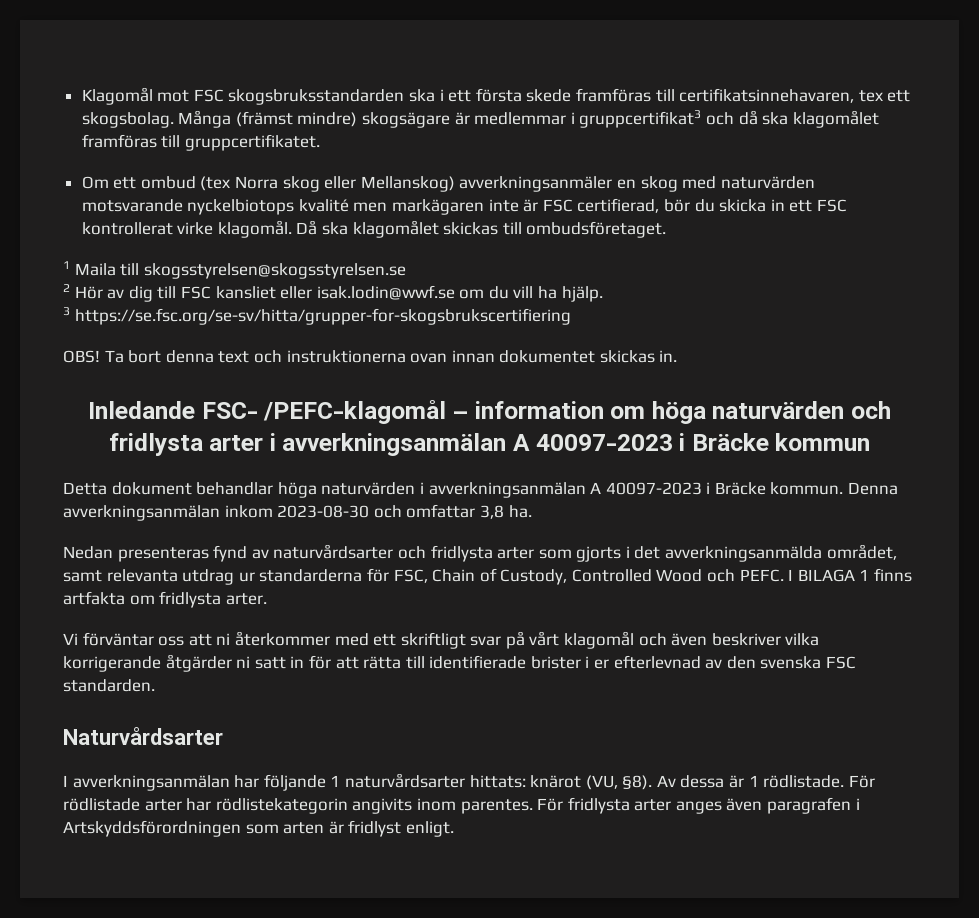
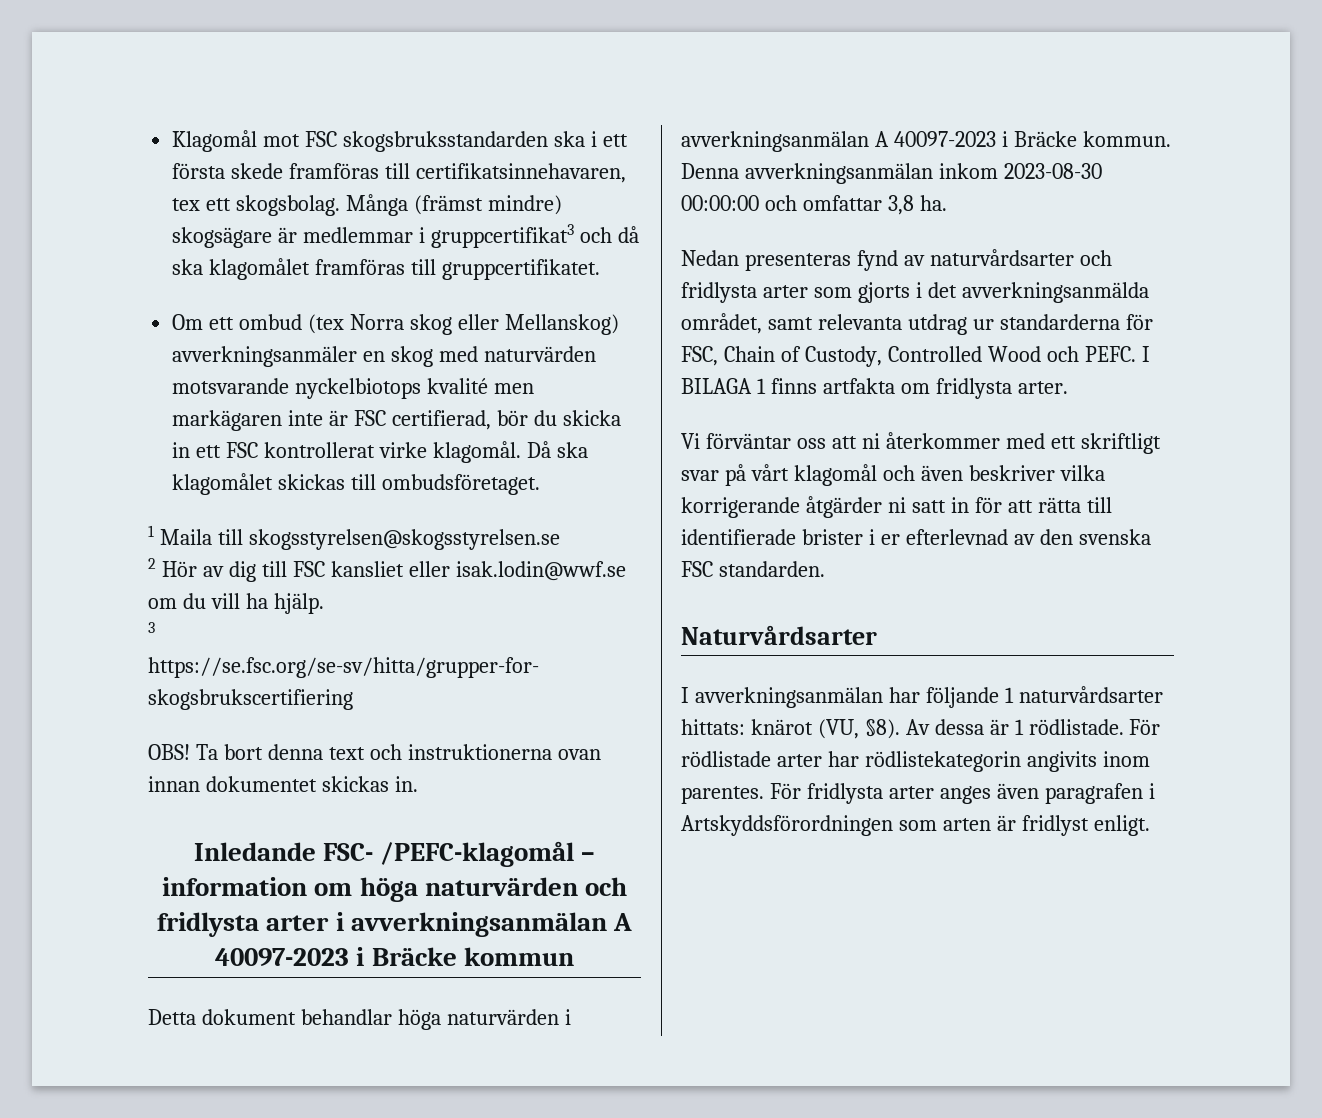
- Denna avverkningsanmälan inkom 2023-08-30 och omfattar 3,8 ha.
+ Denna avverkningsanmälan inkom 2023-08-30 00:00:00 och omfattar 3,8 ha.

